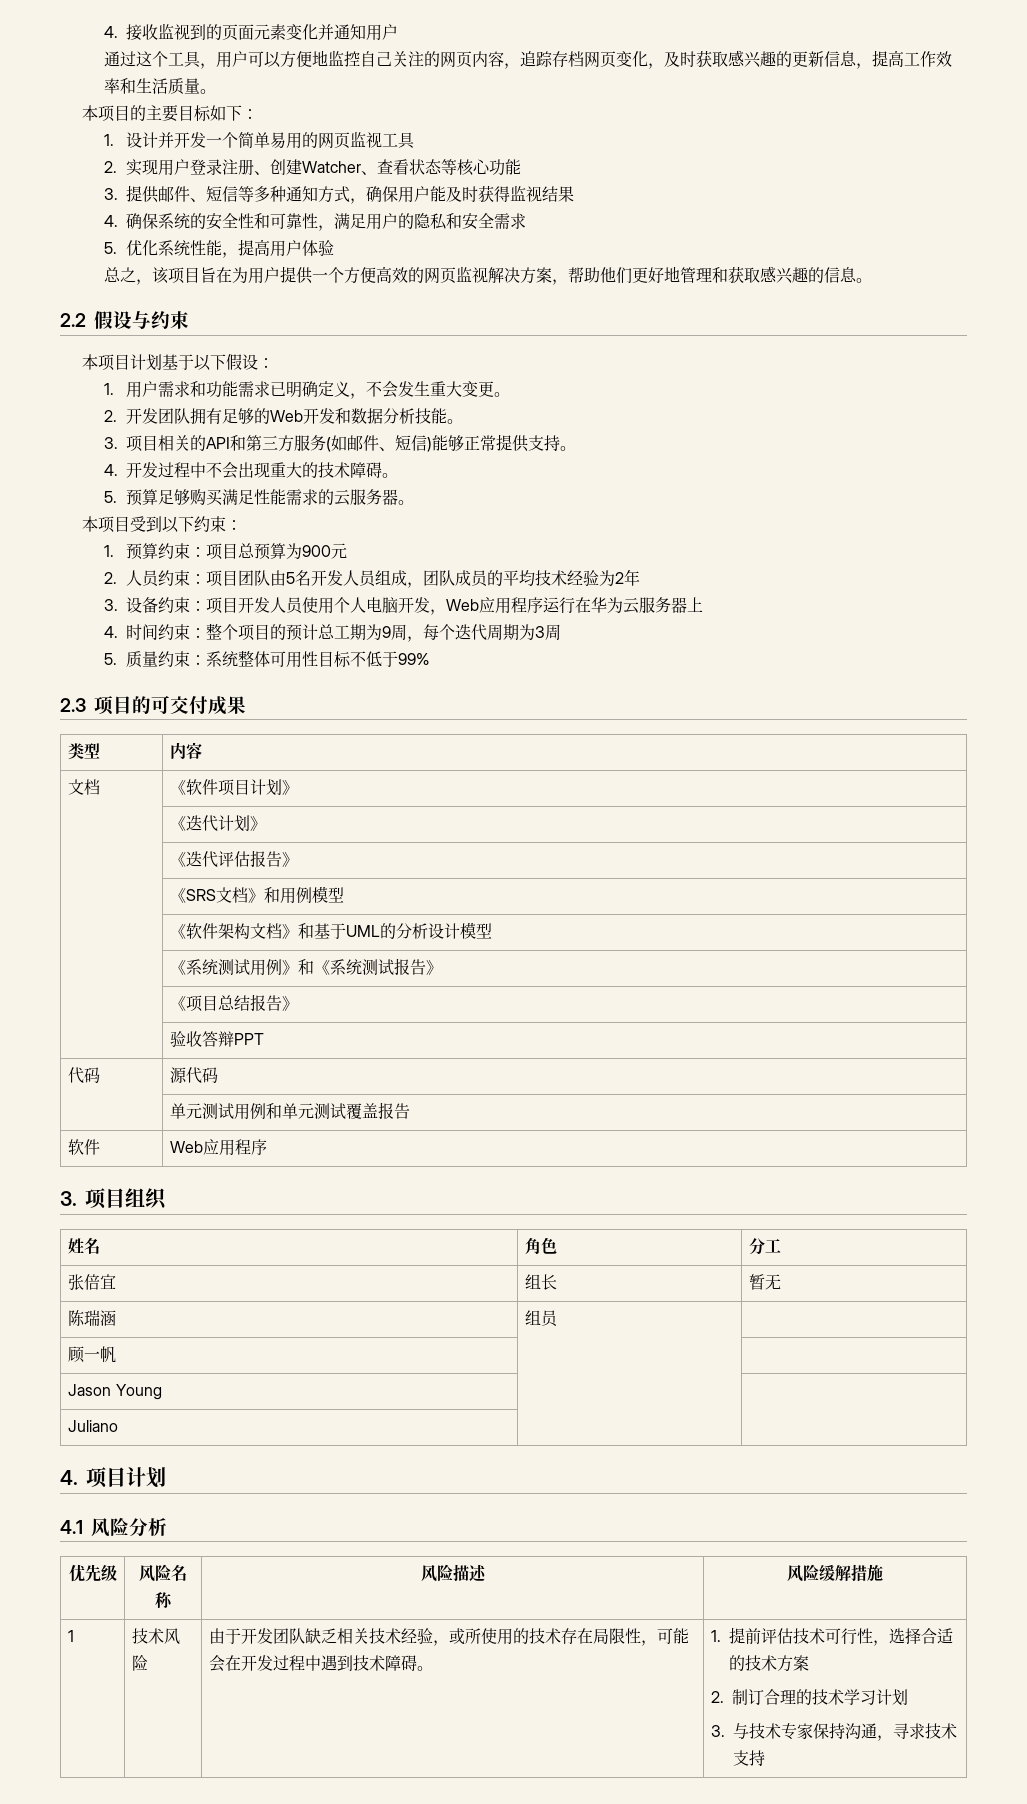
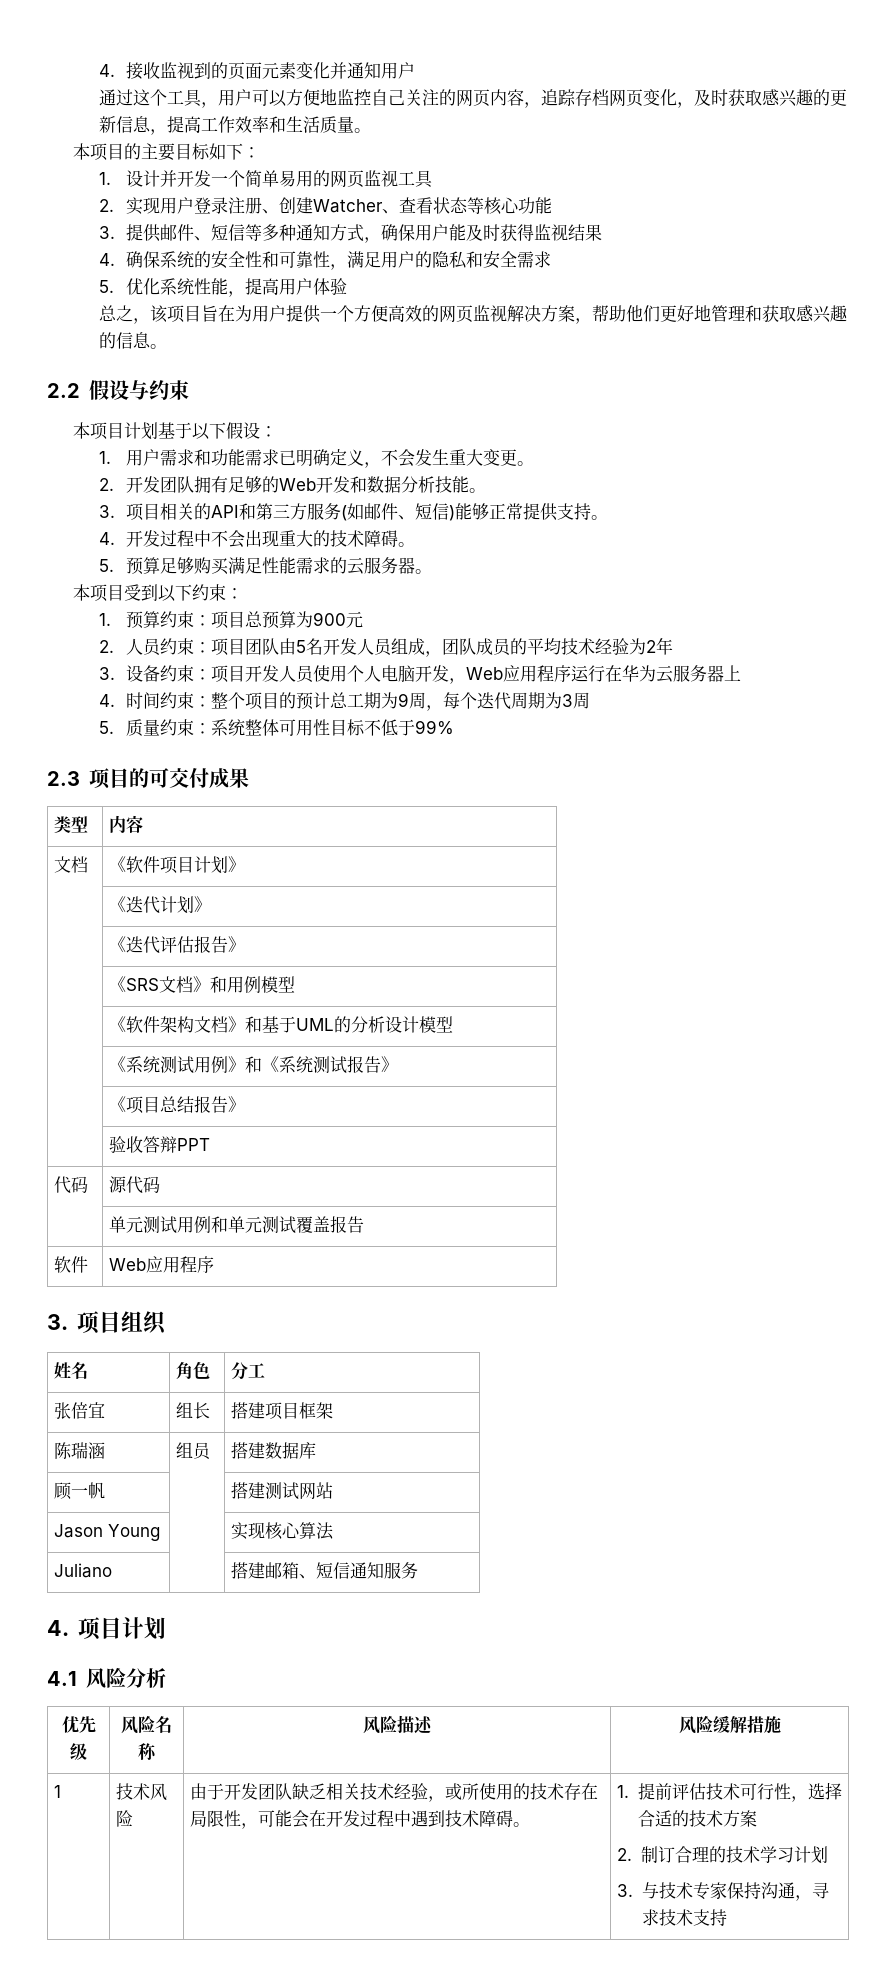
- 张倍宜 | 组长 | 暂无
+ 张倍宜 | 组长 | 搭建项目框架
- 陈瑞涵 | 组员 |
+ 陈瑞涵 | 组员 | 搭建数据库
- 顾一帆 | |
+ 顾一帆 | | 搭建测试网站
- Jason Young | |
- Juliano | |
+ Jason Young | | 实现核心算法
+ Juliano | | 搭建邮箱、短信通知服务

